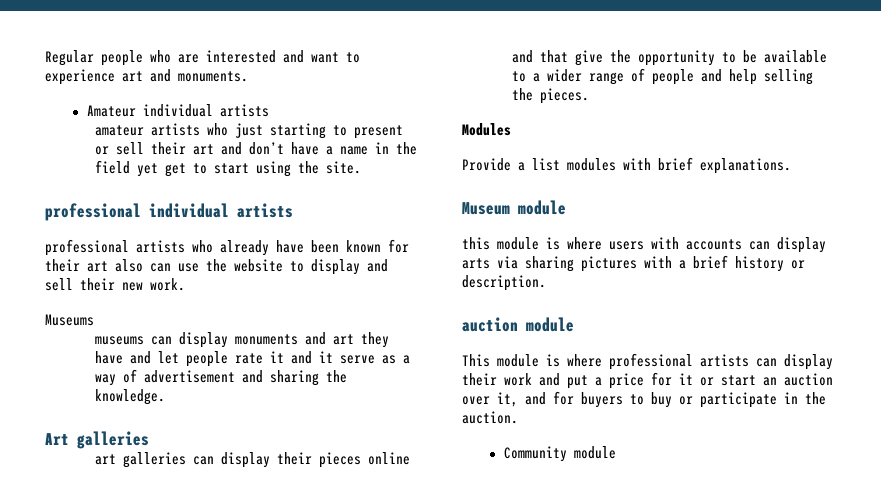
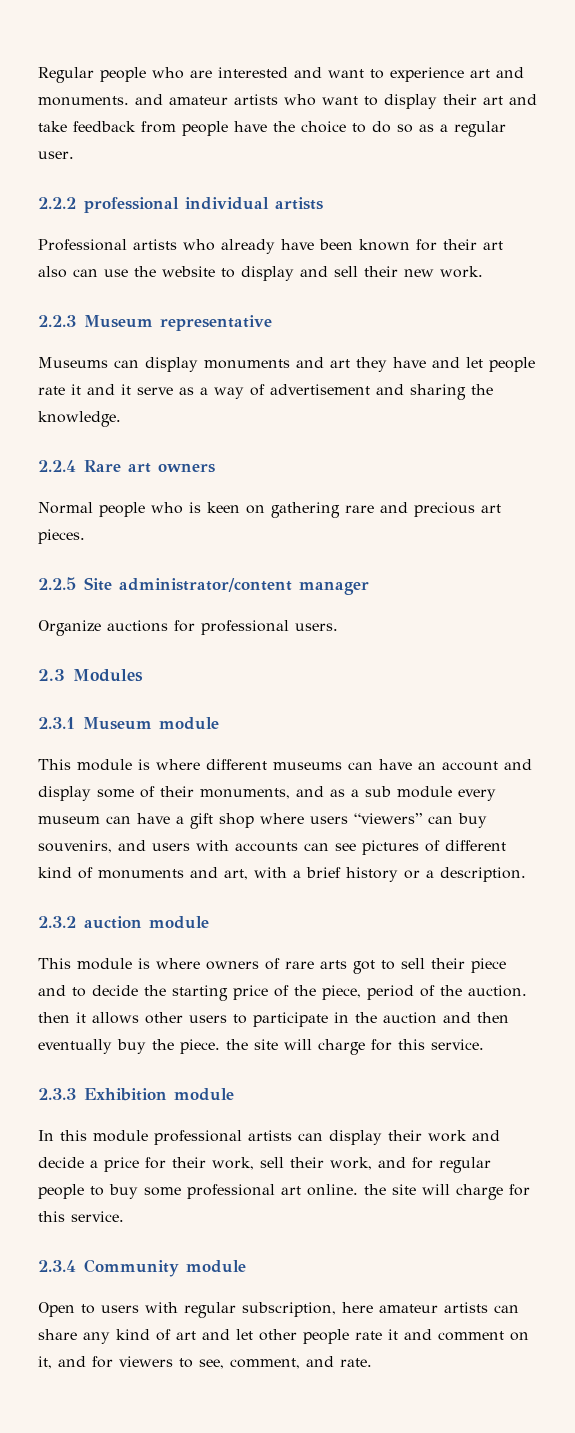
- Regular people who are interested and want to experience art and monuments.
- Amateur individual artists
- amateur artists who just starting to present or sell their art and don’t have a name in the field yet get to start using the site.
- professional individual artists
+ Regular people who are interested and want to experience art and monuments. and amateur artists who want to display their art and take feedback from people have the choice to do so as a regular user.
+ 2.2.2 professional individual artists
- professional artists who already have been known for their art also can use the website to display and sell their new work.
+ Professional artists who already have been known for their art also can use the website to display and sell their new work.
+ 2.2.3 Museum representative
- Museums
- museums can display monuments and art they have and let people rate it and it serve as a way of advertisement and sharing the knowledge.
+ Museums can display monuments and art they have and let people rate it and it serve as a way of advertisement and sharing the knowledge.
- Art galleries
- art galleries can display their pieces online and that give the opportunity to be available to a wider range of people and help selling the pieces.
- Modules
- Provide a list modules with brief explanations.
- Museum module
+ 2.2.4 Rare art owners
+ Normal people who is keen on gathering rare and precious art pieces.
+ 2.2.5 Site administrator/content manager
+ Organize auctions for professional users.
+ 2.3 Modules
+ 2.3.1 Museum module
- this module is where users with accounts can display arts via sharing pictures with a brief history or description.
+ This module is where different museums can have an account and display some of their monuments, and as a sub module every museum can have a gift shop where users “viewers” can buy souvenirs, and users with accounts can see pictures of different kind of monuments and art, with a brief history or a description.
- auction module
+ 2.3.2 auction module
- This module is where professional artists can display their work and put a price for it or start an auction over it, and for buyers to buy or participate in the auction.
- Community module
+ This module is where owners of rare arts got to sell their piece and to decide the starting price of the piece, period of the auction. then it allows other users to participate in the auction and then eventually buy the piece. the site will charge for this service.
+ 2.3.3 Exhibition module
+ In this module professional artists can display their work and decide a price for their work, sell their work, and for regular people to buy some professional art online. the site will charge for this service.
+ 2.3.4 Community module
+ Open to users with regular subscription, here amateur artists can share any kind of art and let other people rate it and comment on it, and for viewers to see, comment, and rate.

